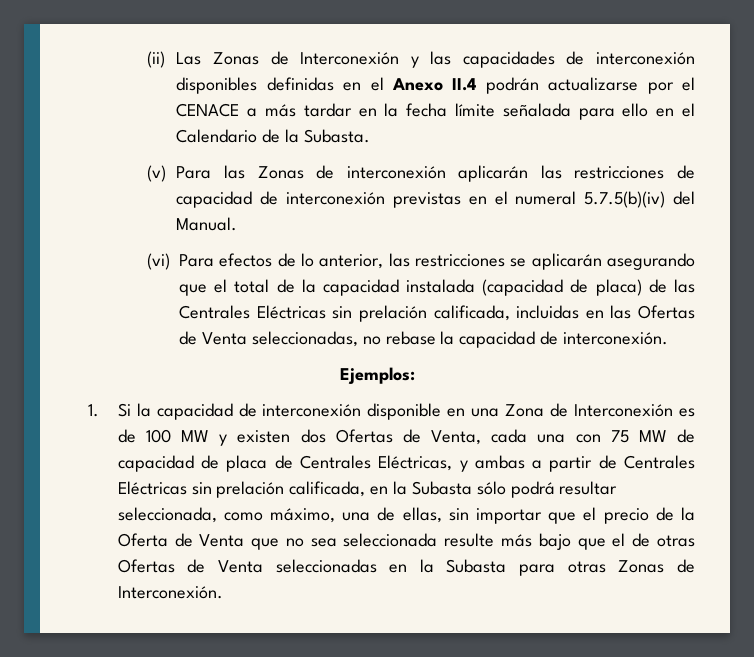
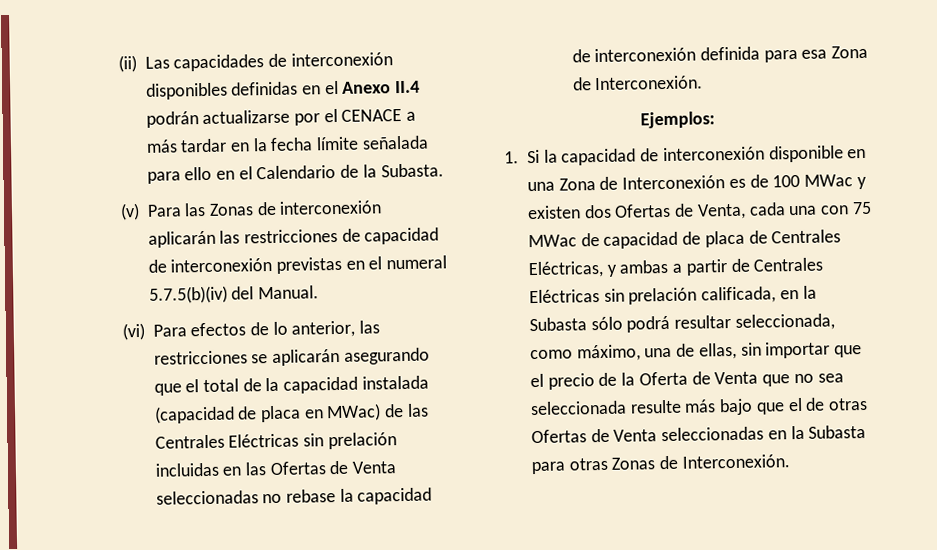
- (ii) Las Zonas de Interconexión y las capacidades de interconexión disponibles definidas en el Anexo II.4 podrán actualizarse por el CENACE a más tardar en la fecha límite señalada para ello en el Calendario de la Subasta.
+ (ii) Las capacidades de interconexión disponibles definidas en el Anexo II.4 podrán actualizarse por el CENACE a más tardar en la fecha límite señalada para ello en el Calendario de la Subasta.
- (vi) Para efectos de lo anterior, las restricciones se aplicarán asegurando que el total de la capacidad instalada (capacidad de placa) de las Centrales Eléctricas sin prelación calificada, incluidas en las Ofertas de Venta seleccionadas, no rebase la capacidad de interconexión.
+ (vi) Para efectos de lo anterior, las restricciones se aplicarán asegurando que el total de la capacidad instalada (capacidad de placa en MWac) de las Centrales Eléctricas sin prelación incluidas en las Ofertas de Venta seleccionadas no rebase la capacidad de interconexión definida para esa Zona de Interconexión.
- 1. Si la capacidad de interconexión disponible en una Zona de Interconexión es de 100 MW y existen dos Ofertas de Venta, cada una con 75 MW de capacidad de placa de Centrales Eléctricas, y ambas a partir de Centrales Eléctricas sin prelación calificada, en la Subasta sólo podrá resultar seleccionada, como máximo, una de ellas, sin importar que el precio de la Oferta de Venta que no sea seleccionada resulte más bajo que el de otras Ofertas de Venta seleccionadas en la Subasta para otras Zonas de Interconexión.
+ 1. Si la capacidad de interconexión disponible en una Zona de Interconexión es de 100 MWac y existen dos Ofertas de Venta, cada una con 75 MWac de capacidad de placa de Centrales Eléctricas, y ambas a partir de Centrales Eléctricas sin prelación calificada, en la Subasta sólo podrá resultar seleccionada, como máximo, una de ellas, sin importar que el precio de la Oferta de Venta que no sea seleccionada resulte más bajo que el de otras Ofertas de Venta seleccionadas en la Subasta para otras Zonas de Interconexión.

